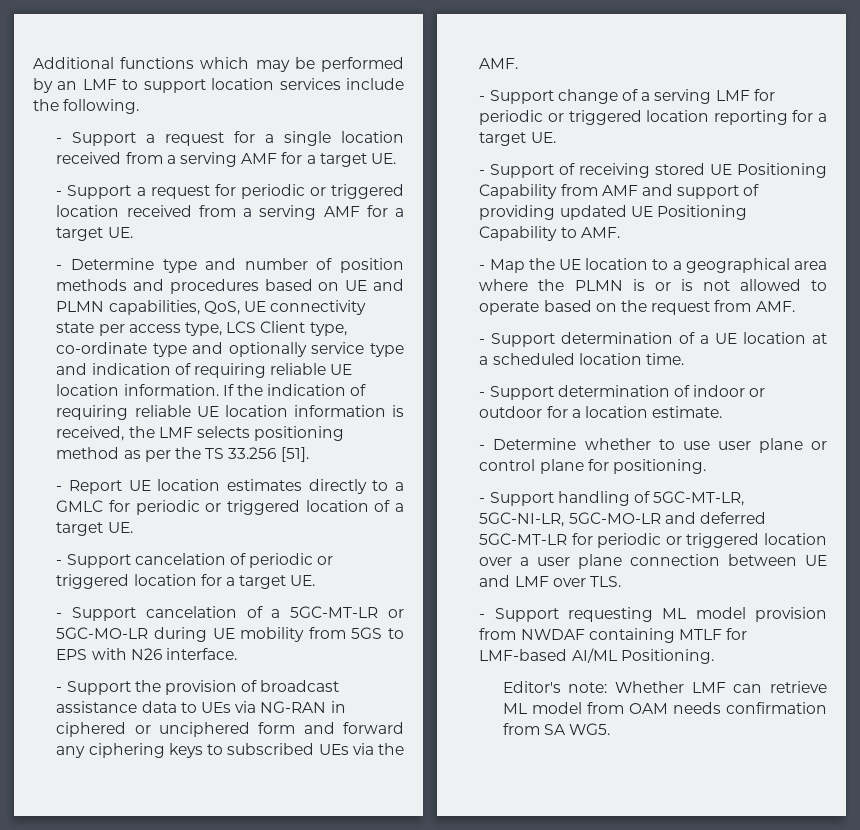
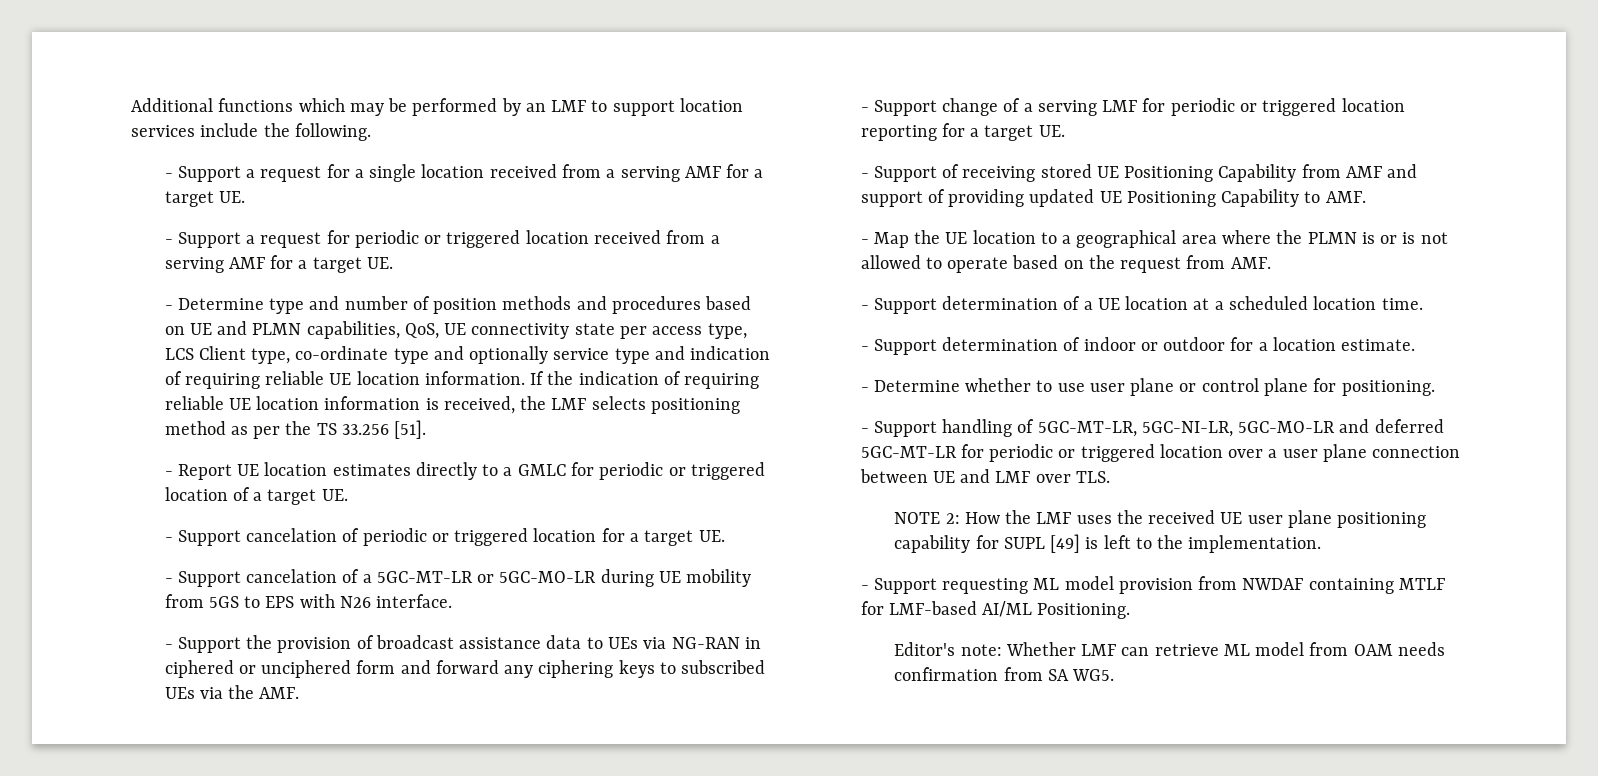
+ NOTE 2: How the LMF uses the received UE user plane positioning capability for SUPL [49] is left to the implementation.

